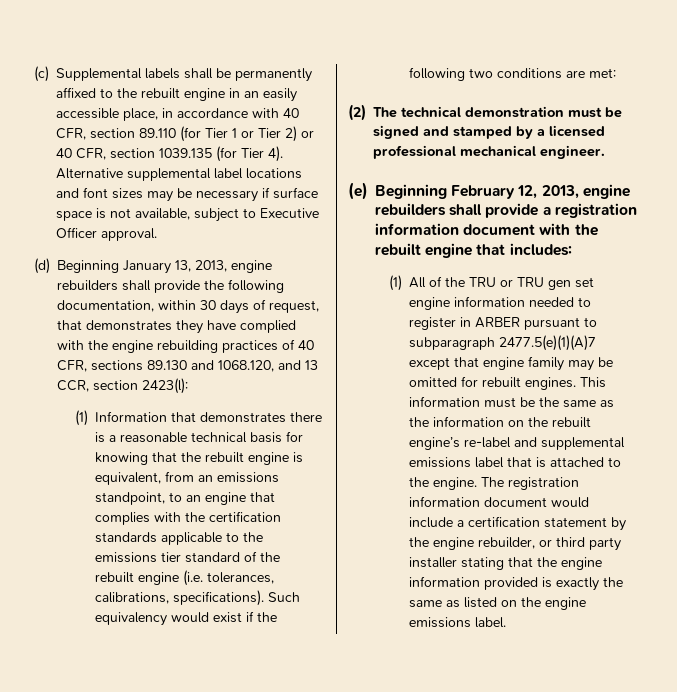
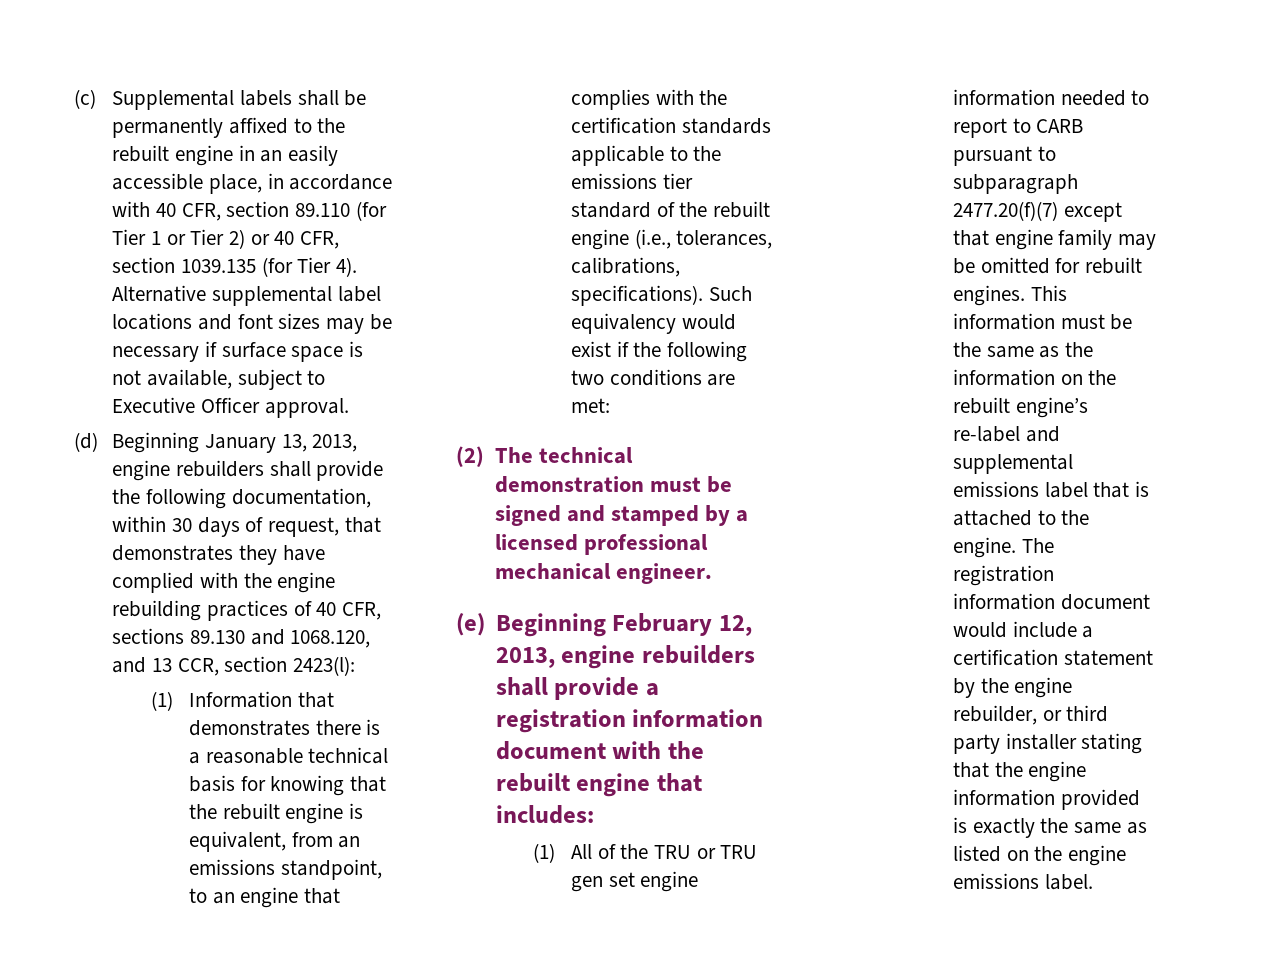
- (1) Information that demonstrates there is a reasonable technical basis for knowing that the rebuilt engine is equivalent, from an emissions standpoint, to an engine that complies with the certification standards applicable to the emissions tier standard of the rebuilt engine (i.e. tolerances, calibrations, specifications).
+ (1) Information that demonstrates there is a reasonable technical basis for knowing that the rebuilt engine is equivalent, from an emissions standpoint, to an engine that complies with the certification standards applicable to the emissions tier standard of the rebuilt engine (i.e., tolerances, calibrations, specifications).
- (1) All of the TRU or TRU gen set engine information needed to register in ARBER pursuant to subparagraph 2477.5(e)(1)(A)7 except that engine family may be omitted for rebuilt engines.
+ (1) All of the TRU or TRU gen set engine information needed to report to CARB pursuant to subparagraph 2477.20(f)(7) except that engine family may be omitted for rebuilt engines.

